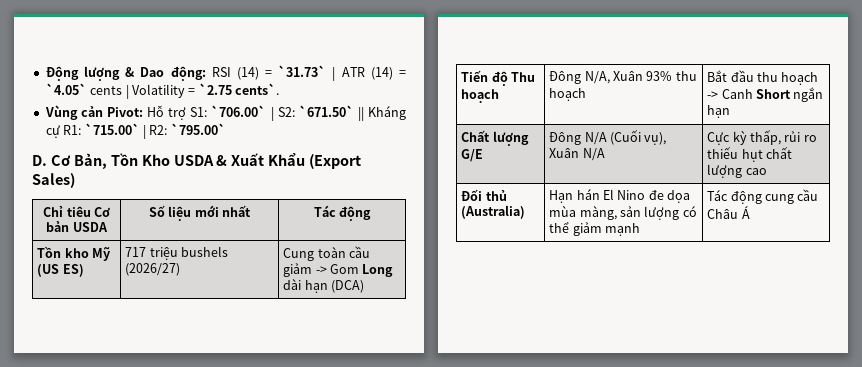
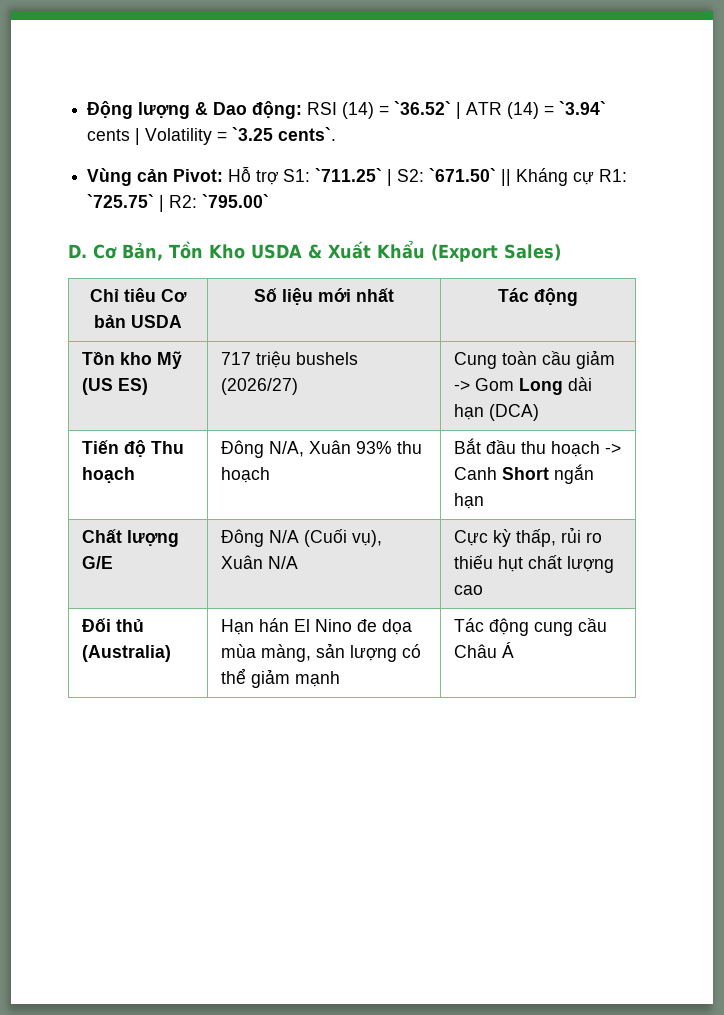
- Động lượng & Dao động: RSI (14) = `31.73` | ATR (14) = `4.05` cents | Volatility = `2.75 cents`.
+ Động lượng & Dao động: RSI (14) = `36.52` | ATR (14) = `3.94` cents | Volatility = `3.25 cents`.
- Vùng cản Pivot: Hỗ trợ S1: `706.00` | S2: `671.50` || Kháng cự R1: `715.00` | R2: `795.00`
+ Vùng cản Pivot: Hỗ trợ S1: `711.25` | S2: `671.50` || Kháng cự R1: `725.75` | R2: `795.00`

